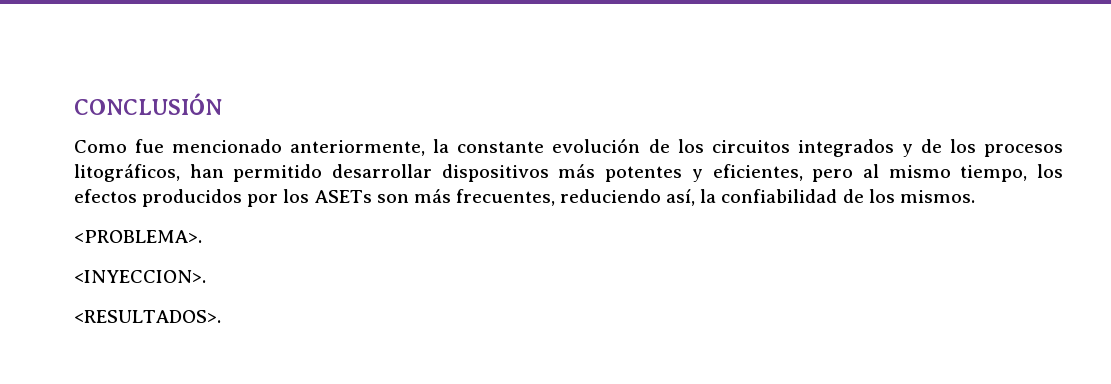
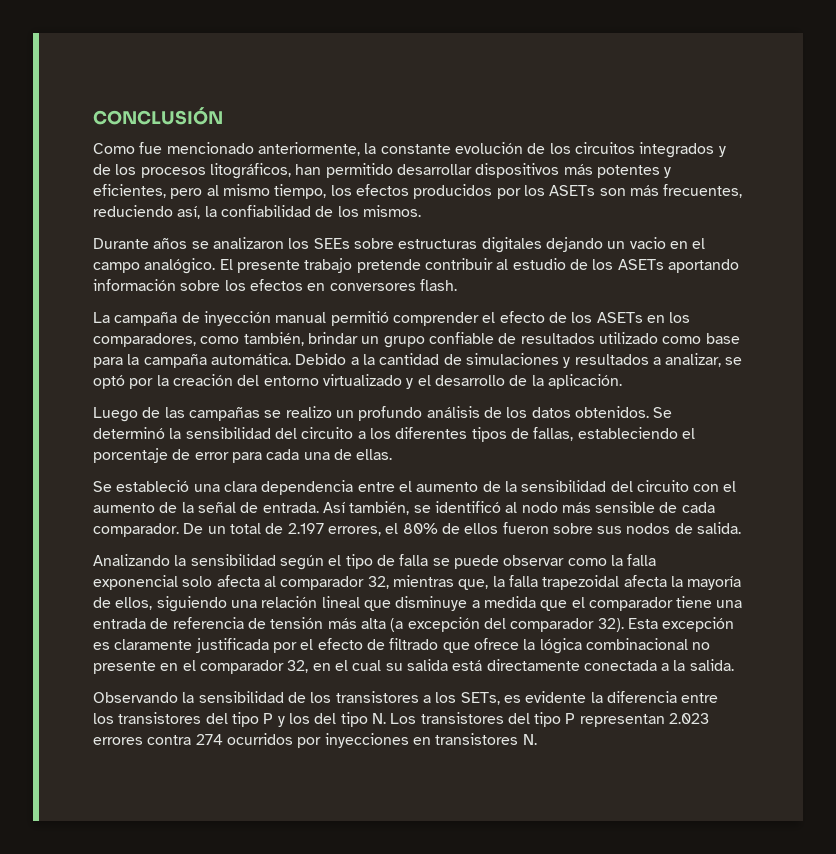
- <PROBLEMA>.
- <INYECCION>.
- <RESULTADOS>.
+ Durante años se analizaron los SEEs sobre estructuras digitales dejando un vacio en el campo analógico. El presente trabajo pretende contribuir al estudio de los ASETs aportando información sobre los efectos en conversores flash.
+ La campaña de inyección manual permitió comprender el efecto de los ASETs en los comparadores, como también, brindar un grupo confiable de resultados utilizado como base para la campaña automática. Debido a la cantidad de simulaciones y resultados a analizar, se optó por la creación del entorno virtualizado y el desarrollo de la aplicación.
+ Luego de las campañas se realizo un profundo análisis de los datos obtenidos. Se determinó la sensibilidad del circuito a los diferentes tipos de fallas, estableciendo el porcentaje de error para cada una de ellas.
+ Se estableció una clara dependencia entre el aumento de la sensibilidad del circuito con el aumento de la señal de entrada. Así también, se identificó al nodo más sensible de cada comparador. De un total de 2.197 errores, el 80% de ellos fueron sobre sus nodos de salida.
+ Analizando la sensibilidad según el tipo de falla se puede observar como la falla exponencial solo afecta al comparador 32, mientras que, la falla trapezoidal afecta la mayoría de ellos, siguiendo una relación lineal que disminuye a medida que el comparador tiene una entrada de referencia de tensión más alta (a excepción del comparador 32). Esta excepción es claramente justificada por el efecto de filtrado que ofrece la lógica combinacional no presente en el comparador 32, en el cual su salida está directamente conectada a la salida.
+ Observando la sensibilidad de los transistores a los SETs, es evidente la diferencia entre los transistores del tipo P y los del tipo N. Los transistores del tipo P representan 2.023 errores contra 274 ocurridos por inyecciones en transistores N.

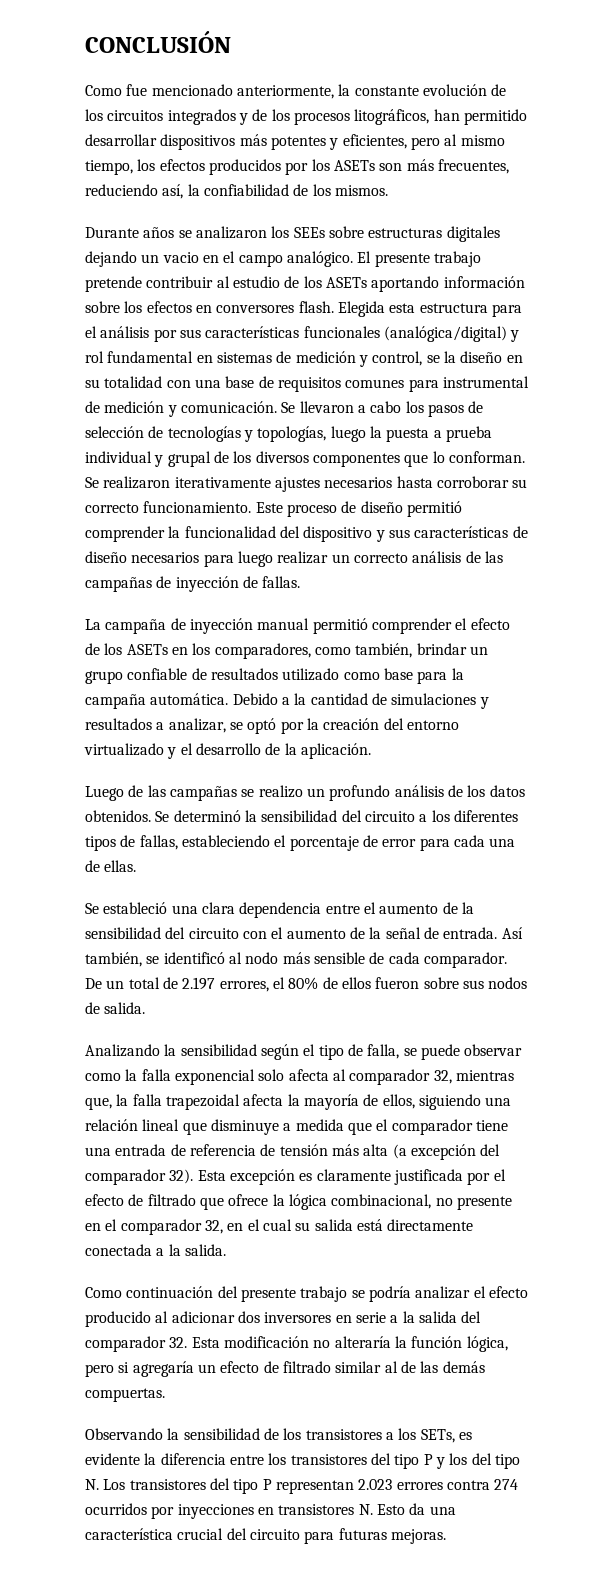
+ Elegida esta estructura para el análisis por sus características funcionales (analógica/digital) y rol fundamental en sistemas de medición y control, se la diseño en su totalidad con una base de requisitos comunes para instrumental de medición y comunicación. Se llevaron a cabo los pasos de selección de tecnologías y topologías, luego la puesta a prueba individual y grupal de los diversos componentes que lo conforman. Se realizaron iterativamente ajustes necesarios hasta corroborar su correcto funcionamiento. Este proceso de diseño permitió comprender la funcionalidad del dispositivo y sus características de diseño necesarios para luego realizar un correcto análisis de las campañas de inyección de fallas.
- Analizando la sensibilidad según el tipo de falla se puede observar como la falla exponencial solo afecta al comparador 32, mientras que, la falla trapezoidal afecta la mayoría de ellos, siguiendo una relación lineal que disminuye a medida que el comparador tiene una entrada de referencia de tensión más alta (a excepción del comparador 32).
+ Analizando la sensibilidad según el tipo de falla, se puede observar como la falla exponencial solo afecta al comparador 32, mientras que, la falla trapezoidal afecta la mayoría de ellos, siguiendo una relación lineal que disminuye a medida que el comparador tiene una entrada de referencia de tensión más alta (a excepción del comparador 32).
- Esta excepción es claramente justificada por el efecto de filtrado que ofrece la lógica combinacional no presente en el comparador 32, en el cual su salida está directamente conectada a la salida.
+ Esta excepción es claramente justificada por el efecto de filtrado que ofrece la lógica combinacional, no presente en el comparador 32, en el cual su salida está directamente conectada a la salida.
+ Como continuación del presente trabajo se podría analizar el efecto producido al adicionar dos inversores en serie a la salida del comparador 32. Esta modificación no alteraría la función lógica, pero si agregaría un efecto de filtrado similar al de las demás compuertas.
- Observando la sensibilidad de los transistores a los SETs, es evidente la diferencia entre los transistores del tipo P y los del tipo N. Los transistores del tipo P representan 2.023 errores contra 274 ocurridos por inyecciones en transistores N.
+ Observando la sensibilidad de los transistores a los SETs, es evidente la diferencia entre los transistores del tipo P y los del tipo N. Los transistores del tipo P representan 2.023 errores contra 274 ocurridos por inyecciones en transistores N. Esto da una característica crucial del circuito para futuras mejoras.

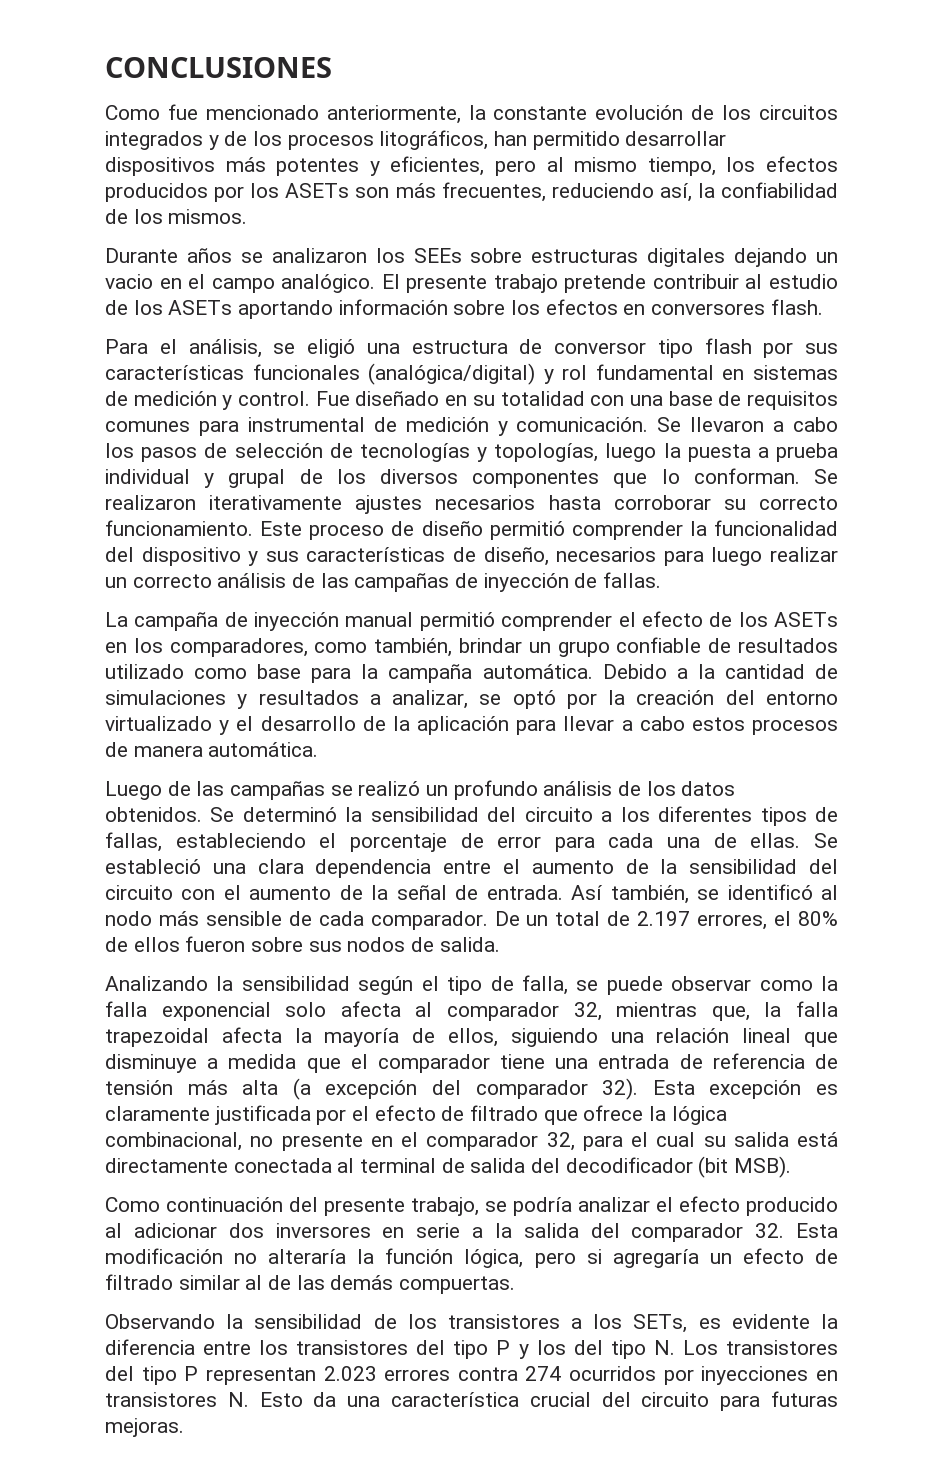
- CONCLUSIÓN
+ CONCLUSIONES
- El presente trabajo pretende contribuir al estudio de los ASETs aportando información sobre los efectos en conversores flash. Elegida esta estructura para el análisis por sus características funcionales (analógica/digital) y rol fundamental en sistemas de medición y control, se la diseño en su totalidad con una base de requisitos comunes para instrumental de medición y comunicación.
+ El presente trabajo pretende contribuir al estudio de los ASETs aportando información sobre los efectos en conversores flash.
+ Para el análisis, se eligió una estructura de conversor tipo flash por sus características funcionales (analógica/digital) y rol fundamental en sistemas de medición y control. Fue diseñado en su totalidad con una base de requisitos comunes para instrumental de medición y comunicación.
- Este proceso de diseño permitió comprender la funcionalidad del dispositivo y sus características de diseño necesarios para luego realizar un correcto análisis de las campañas de inyección de fallas.
+ Este proceso de diseño permitió comprender la funcionalidad del dispositivo y sus características de diseño, necesarios para luego realizar un correcto análisis de las campañas de inyección de fallas.
- Debido a la cantidad de simulaciones y resultados a analizar, se optó por la creación del entorno virtualizado y el desarrollo de la aplicación.
+ Debido a la cantidad de simulaciones y resultados a analizar, se optó por la creación del entorno virtualizado y el desarrollo de la aplicación para llevar a cabo estos procesos de manera automática.
- Luego de las campañas se realizo un profundo análisis de los datos obtenidos.
+ Luego de las campañas se realizó un profundo análisis de los datos obtenidos.
- Se determinó la sensibilidad del circuito a los diferentes tipos de fallas, estableciendo el porcentaje de error para cada una de ellas.
- Se estableció una clara dependencia entre el aumento de la sensibilidad del circuito con el aumento de la señal de entrada.
+ Se determinó la sensibilidad del circuito a los diferentes tipos de fallas, estableciendo el porcentaje de error para cada una de ellas. Se estableció una clara dependencia entre el aumento de la sensibilidad del circuito con el aumento de la señal de entrada.
- Esta excepción es claramente justificada por el efecto de filtrado que ofrece la lógica combinacional, no presente en el comparador 32, en el cual su salida está directamente conectada a la salida.
+ Esta excepción es claramente justificada por el efecto de filtrado que ofrece la lógica combinacional, no presente en el comparador 32, para el cual su salida está directamente conectada al terminal de salida del decodificador (bit MSB).
- Como continuación del presente trabajo se podría analizar el efecto producido al adicionar dos inversores en serie a la salida del comparador 32. Esta modificación no alteraría la función lógica, pero si agregaría un efecto de filtrado similar al de las demás compuertas.
+ Como continuación del presente trabajo, se podría analizar el efecto producido al adicionar dos inversores en serie a la salida del comparador 32. Esta modificación no alteraría la función lógica, pero si agregaría un efecto de filtrado similar al de las demás compuertas.

